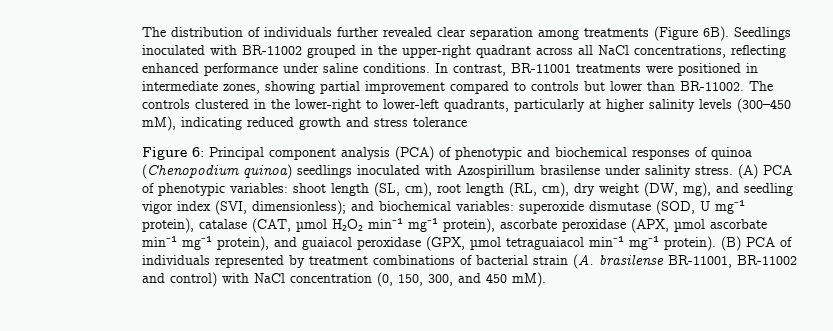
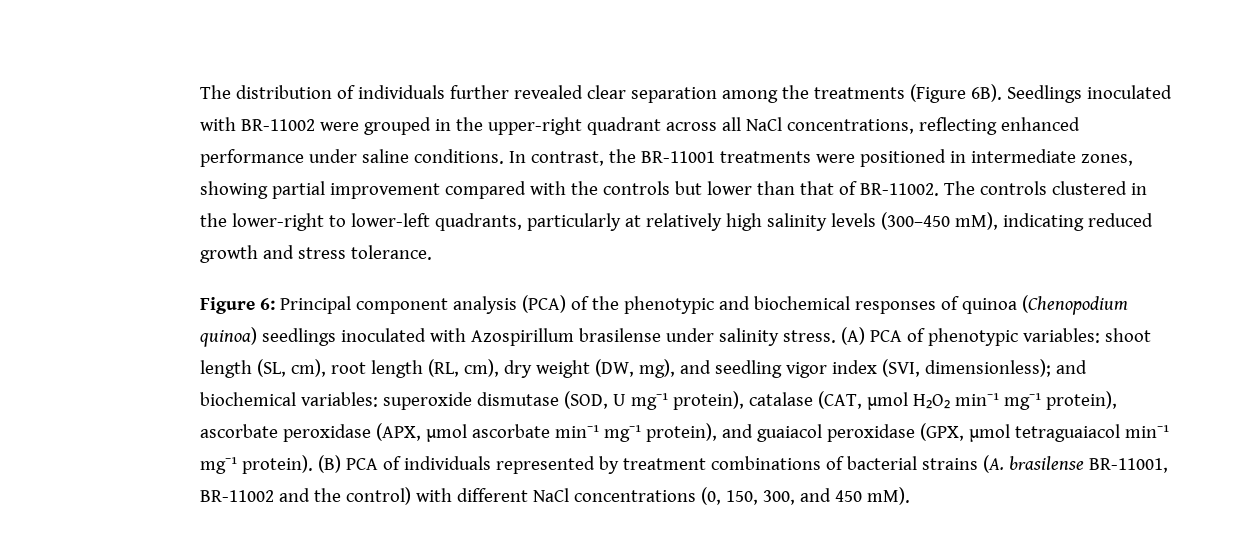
- The distribution of individuals further revealed clear separation among treatments (Figure 6B).
+ The distribution of individuals further revealed clear separation among the treatments (Figure 6B).
- Seedlings inoculated with BR-11002 grouped in the upper-right quadrant across all NaCl concentrations, reflecting enhanced performance under saline conditions.
+ Seedlings inoculated with BR-11002 were grouped in the upper-right quadrant across all NaCl concentrations, reflecting enhanced performance under saline conditions.
- In contrast, BR-11001 treatments were positioned in intermediate zones, showing partial improvement compared to controls but lower than BR-11002.
+ In contrast, the BR-11001 treatments were positioned in intermediate zones, showing partial improvement compared with the controls but lower than that of BR-11002.
- The controls clustered in the lower-right to lower-left quadrants, particularly at higher salinity levels (300–450 mM), indicating reduced growth and stress tolerance
+ The controls clustered in the lower-right to lower-left quadrants, particularly at relatively high salinity levels (300–450 mM), indicating reduced growth and stress tolerance.
- Figure 6: Principal component analysis (PCA) of phenotypic and biochemical responses of quinoa (Chenopodium quinoa) seedlings inoculated with Azospirillum brasilense under salinity stress.
+ Figure 6: Principal component analysis (PCA) of the phenotypic and biochemical responses of quinoa (Chenopodium quinoa) seedlings inoculated with Azospirillum brasilense under salinity stress.
- (B) PCA of individuals represented by treatment combinations of bacterial strain (A. brasilense BR-11001, BR-11002 and control) with NaCl concentration (0, 150, 300, and 450 mM).
+ (B) PCA of individuals represented by treatment combinations of bacterial strains (A. brasilense BR-11001, BR-11002 and the control) with different NaCl concentrations (0, 150, 300, and 450 mM).

